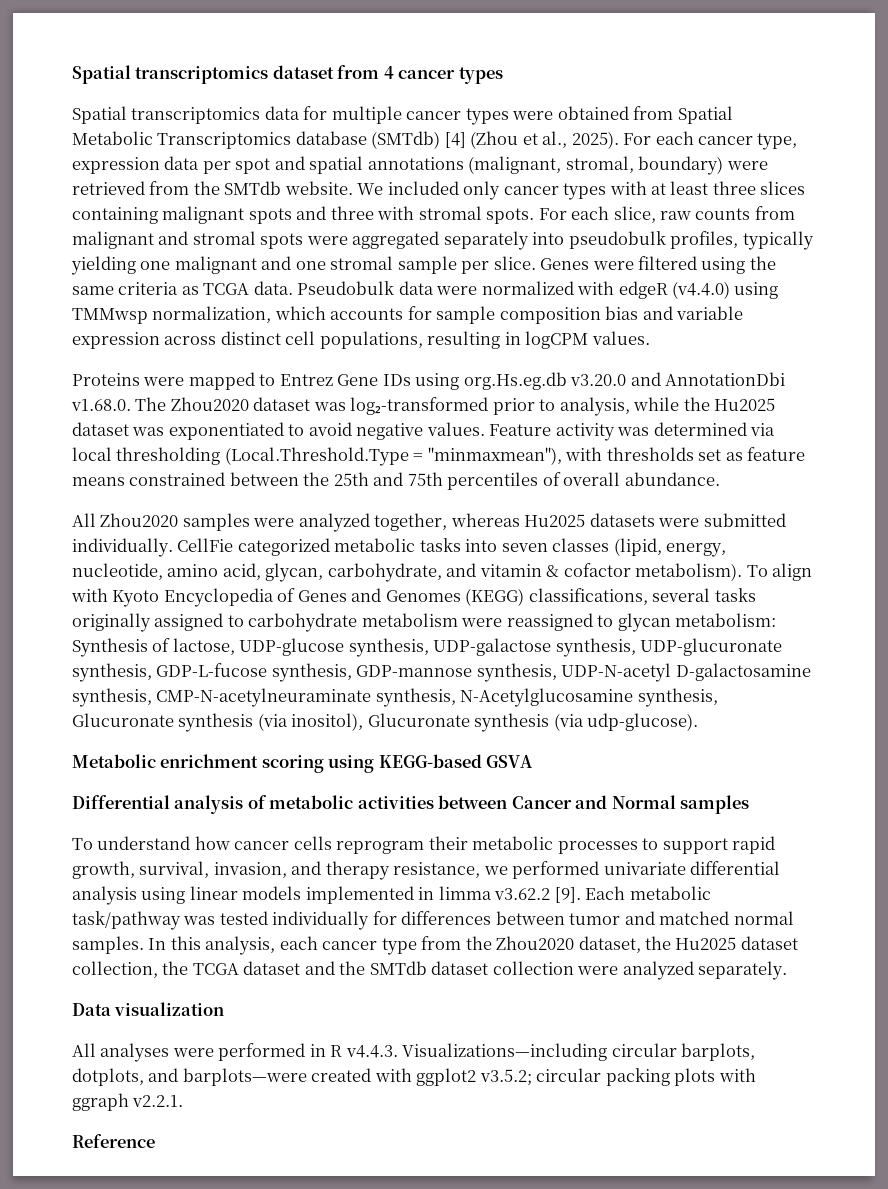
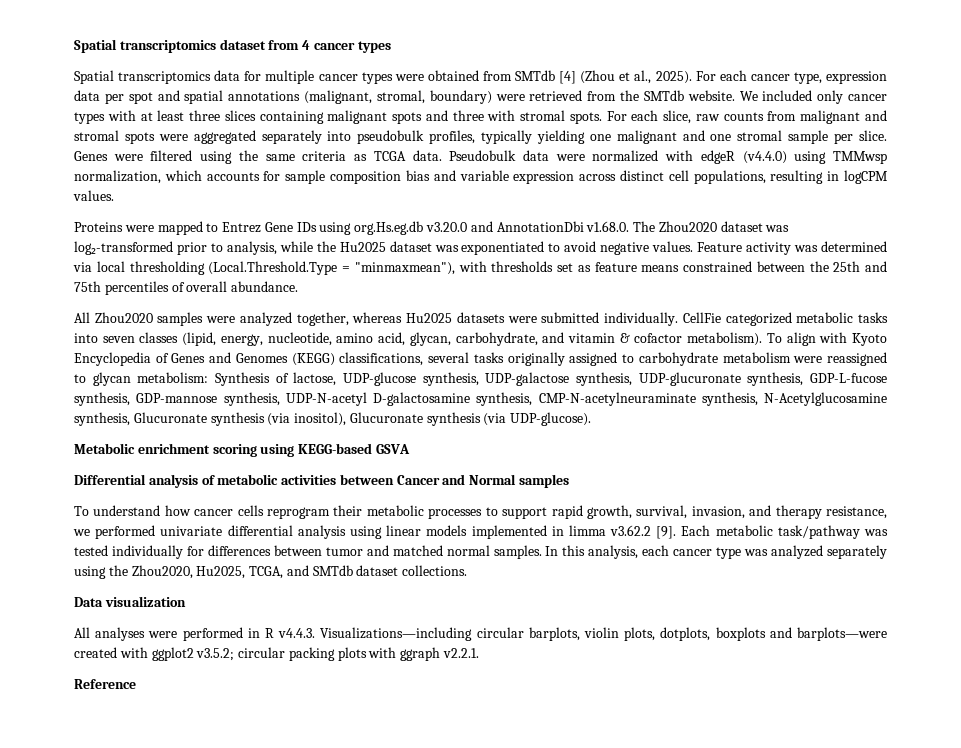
- Spatial transcriptomics data for multiple cancer types were obtained from Spatial Metabolic Transcriptomics database (SMTdb) [4] (Zhou et al., 2025).
+ Spatial transcriptomics data for multiple cancer types were obtained from SMTdb [4] (Zhou et al., 2025).
- To align with Kyoto Encyclopedia of Genes and Genomes (KEGG) classifications, several tasks originally assigned to carbohydrate metabolism were reassigned to glycan metabolism: Synthesis of lactose, UDP-glucose synthesis, UDP-galactose synthesis, UDP-glucuronate synthesis, GDP-L-fucose synthesis, GDP-mannose synthesis, UDP-N-acetyl D-galactosamine synthesis, CMP-N-acetylneuraminate synthesis, N-Acetylglucosamine synthesis, Glucuronate synthesis (via inositol), Glucuronate synthesis (via udp-glucose).
+ To align with Kyoto Encyclopedia of Genes and Genomes (KEGG) classifications, several tasks originally assigned to carbohydrate metabolism were reassigned to glycan metabolism: Synthesis of lactose, UDP-glucose synthesis, UDP-galactose synthesis, UDP-glucuronate synthesis, GDP-L-fucose synthesis, GDP-mannose synthesis, UDP-N-acetyl D-galactosamine synthesis, CMP-N-acetylneuraminate synthesis, N-Acetylglucosamine synthesis, Glucuronate synthesis (via inositol), Glucuronate synthesis (via UDP-glucose).
- In this analysis, each cancer type from the Zhou2020 dataset, the Hu2025 dataset collection, the TCGA dataset and the SMTdb dataset collection were analyzed separately.
+ In this analysis, each cancer type was analyzed separately using the Zhou2020, Hu2025, TCGA, and SMTdb dataset collections.
- All analyses were performed in R v4.4.3. Visualizations—including circular barplots, dotplots, and barplots—were created with ggplot2 v3.5.2; circular packing plots with ggraph v2.2.1.
+ All analyses were performed in R v4.4.3. Visualizations—including circular barplots, violin plots, dotplots, boxplots and barplots—were created with ggplot2 v3.5.2; circular packing plots with ggraph v2.2.1.

